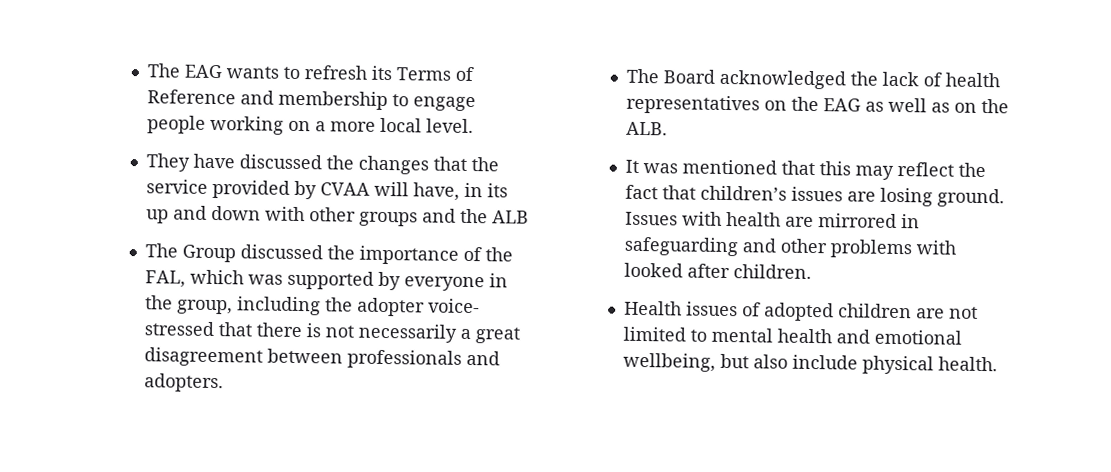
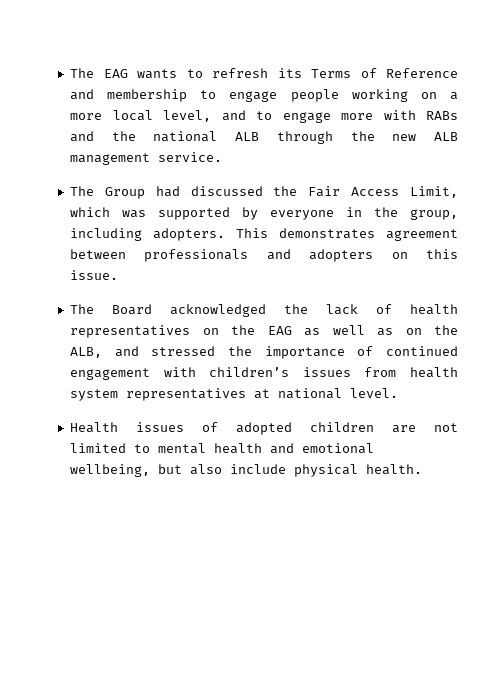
- The EAG wants to refresh its Terms of Reference and membership to engage people working on a more local level.
- They have discussed the changes that the service provided by CVAA will have, in its up and down with other groups and the ALB
+ The EAG wants to refresh its Terms of Reference and membership to engage people working on a more local level, and to engage more with RABs and the national ALB through the new ALB management service.
- The Group discussed the importance of the FAL, which was supported by everyone in the group, including the adopter voice- stressed that there is not necessarily a great disagreement between professionals and adopters.
+ The Group had discussed the Fair Access Limit, which was supported by everyone in the group, including adopters. This demonstrates agreement between professionals and adopters on this issue.
- The Board acknowledged the lack of health representatives on the EAG as well as on the ALB.
- It was mentioned that this may reflect the fact that children’s issues are losing ground. Issues with health are mirrored in safeguarding and other problems with looked after children.
+ The Board acknowledged the lack of health representatives on the EAG as well as on the ALB, and stressed the importance of continued engagement with children’s issues from health system representatives at national level.

